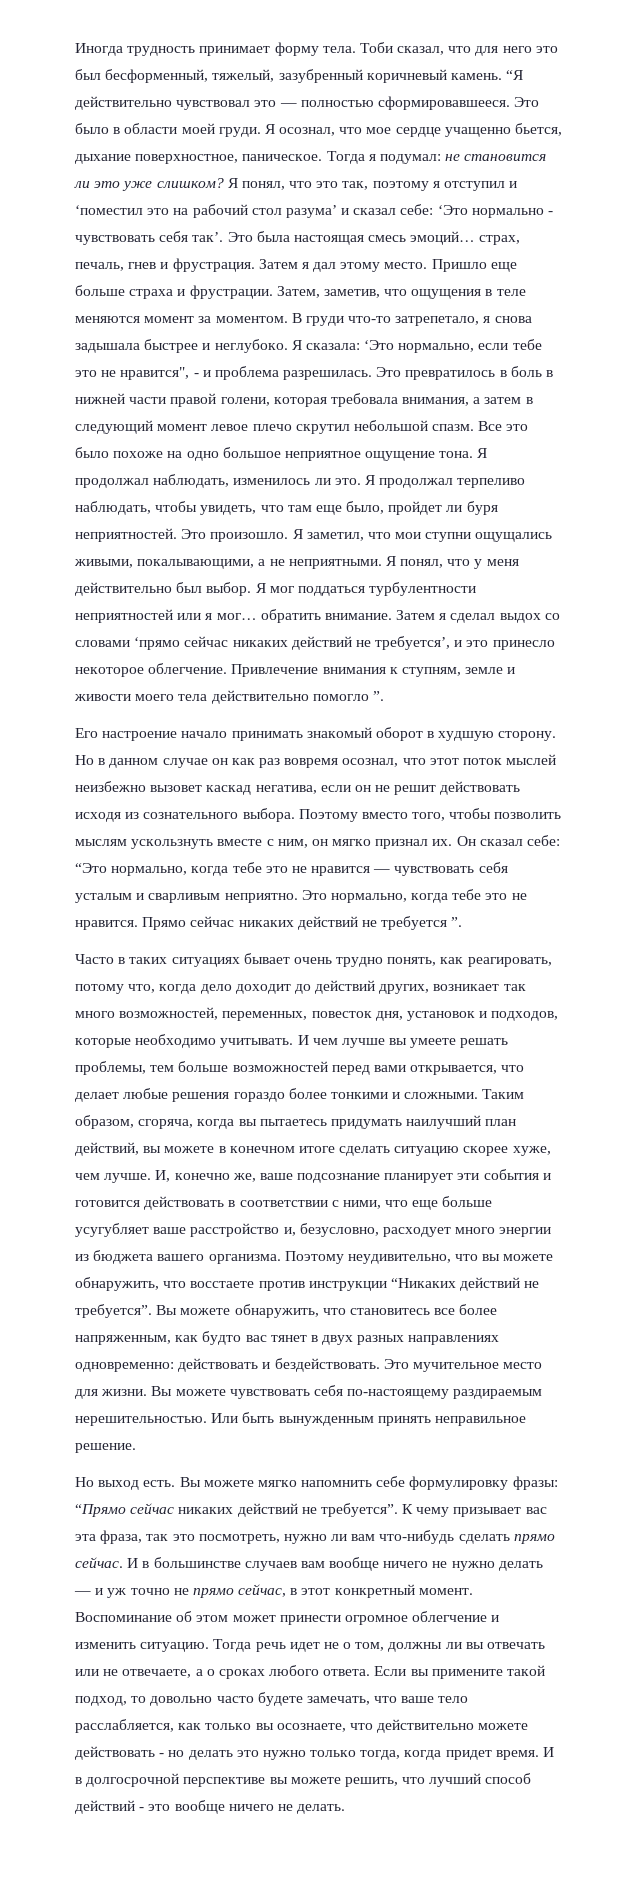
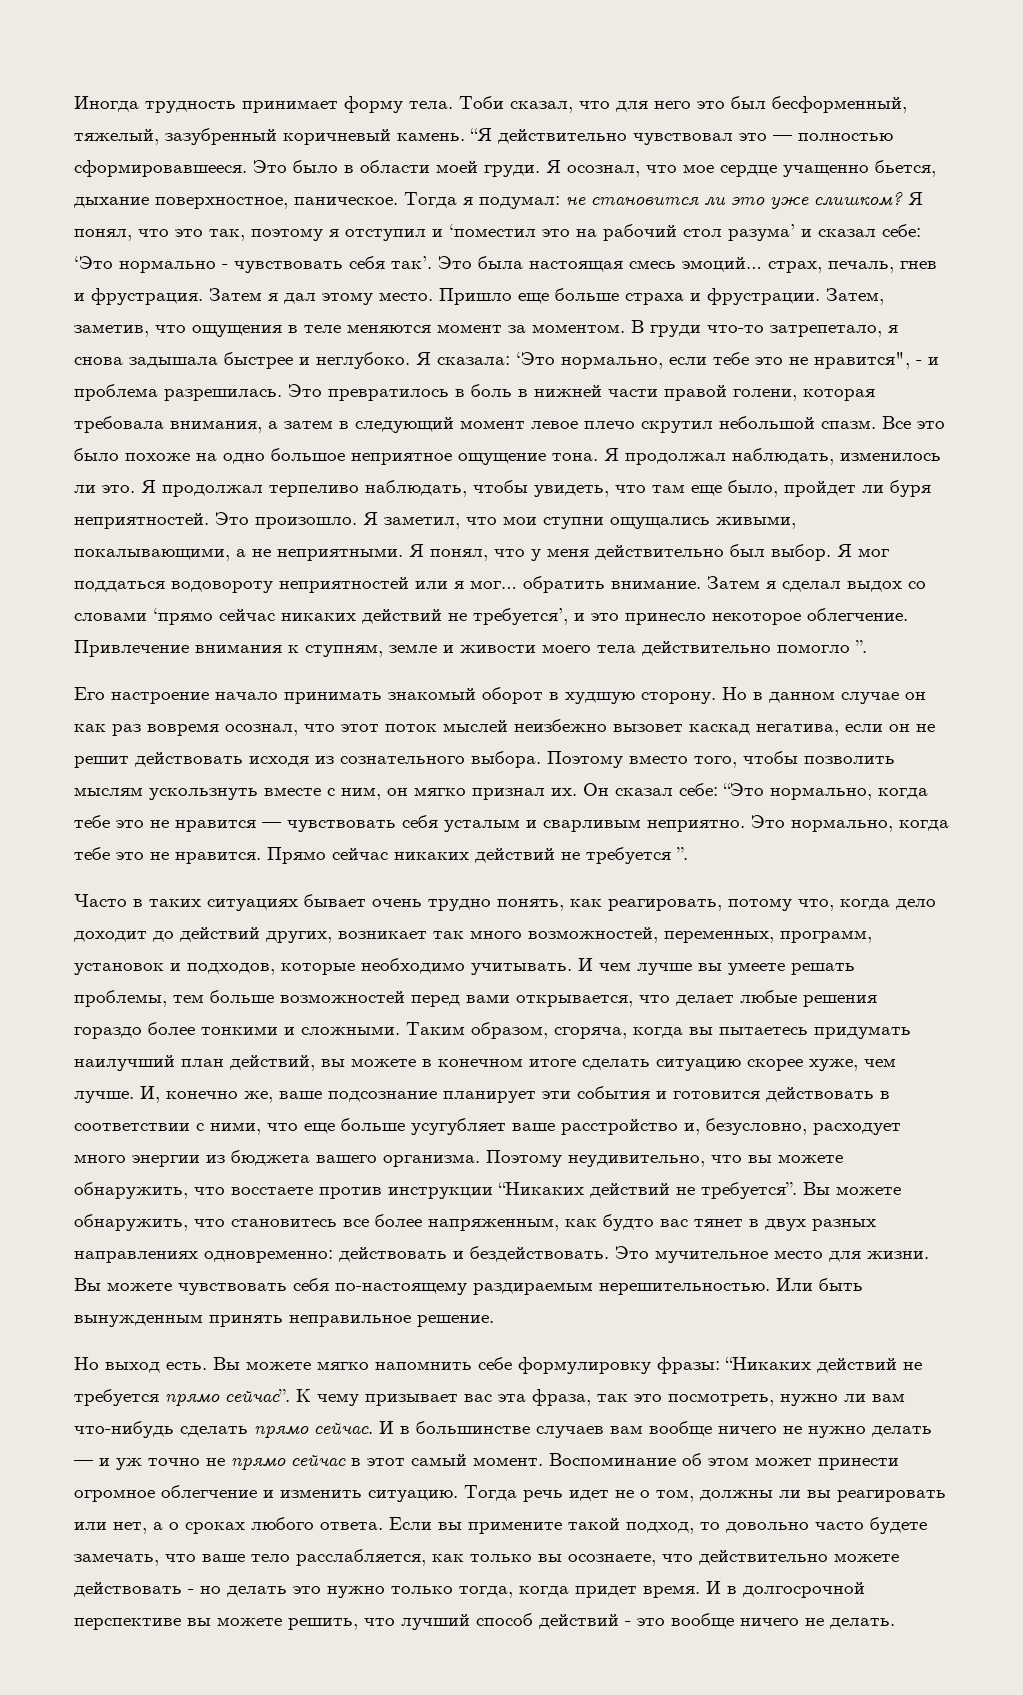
- Я мог поддаться турбулентности неприятностей или я мог… обратить внимание.
+ Я мог поддаться водовороту неприятностей или я мог… обратить внимание.
- Часто в таких ситуациях бывает очень трудно понять, как реагировать, потому что, когда дело доходит до действий других, возникает так много возможностей, переменных, повесток дня, установок и подходов, которые необходимо учитывать.
+ Часто в таких ситуациях бывает очень трудно понять, как реагировать, потому что, когда дело доходит до действий других, возникает так много возможностей, переменных, программ, установок и подходов, которые необходимо учитывать.
- Вы можете мягко напомнить себе формулировку фразы: “Прямо сейчас никаких действий не требуется”.
+ Вы можете мягко напомнить себе формулировку фразы: “Никаких действий не требуется прямо сейчас”.
- И в большинстве случаев вам вообще ничего не нужно делать — и уж точно не прямо сейчас, в этот конкретный момент.
+ И в большинстве случаев вам вообще ничего не нужно делать — и уж точно не прямо сейчас в этот самый момент.
- Тогда речь идет не о том, должны ли вы отвечать или не отвечаете, а о сроках любого ответа.
+ Тогда речь идет не о том, должны ли вы реагировать или нет, а о сроках любого ответа.

